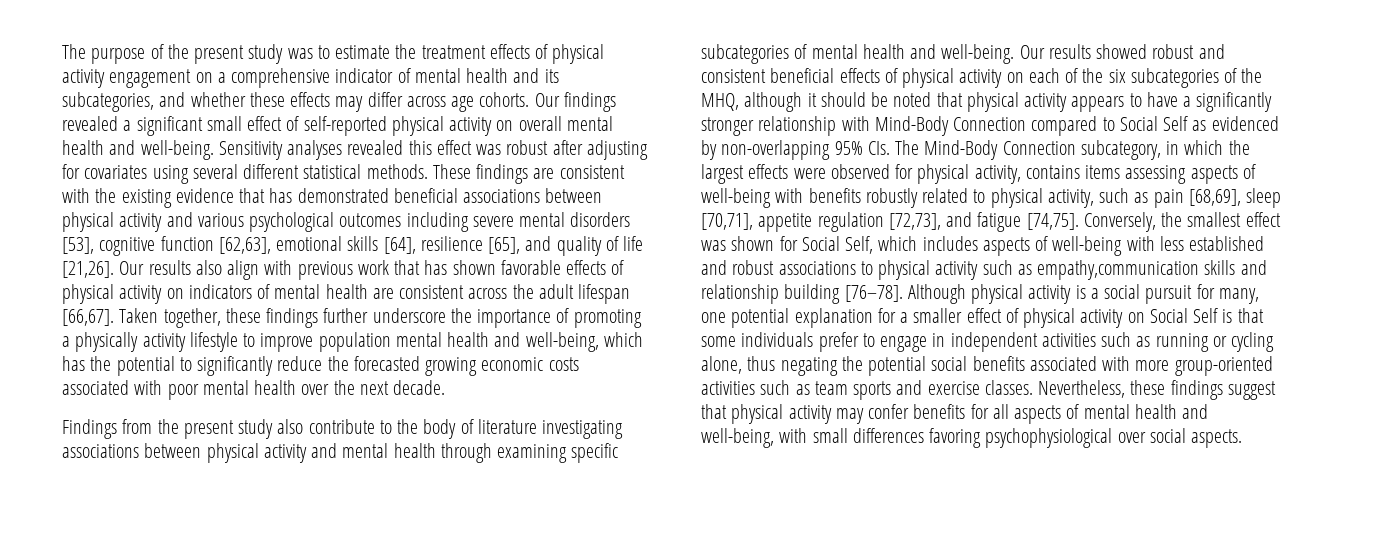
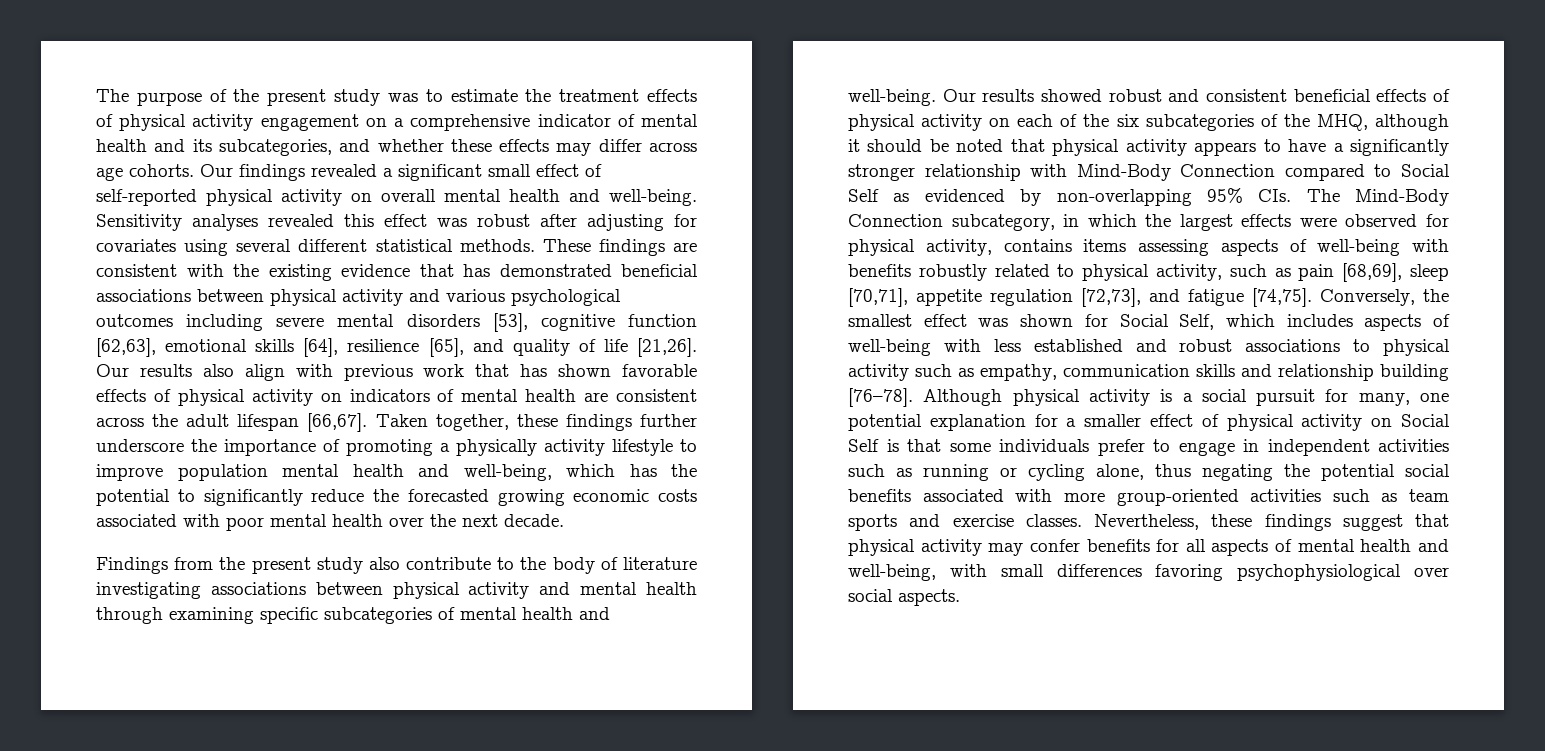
- Conversely, the smallest effect was shown for Social Self, which includes aspects of well-being with less established and robust associations to physical activity such as empathy,communication skills and relationship building [76–78].
+ Conversely, the smallest effect was shown for Social Self, which includes aspects of well-being with less established and robust associations to physical activity such as empathy, communication skills and relationship building [76–78].

